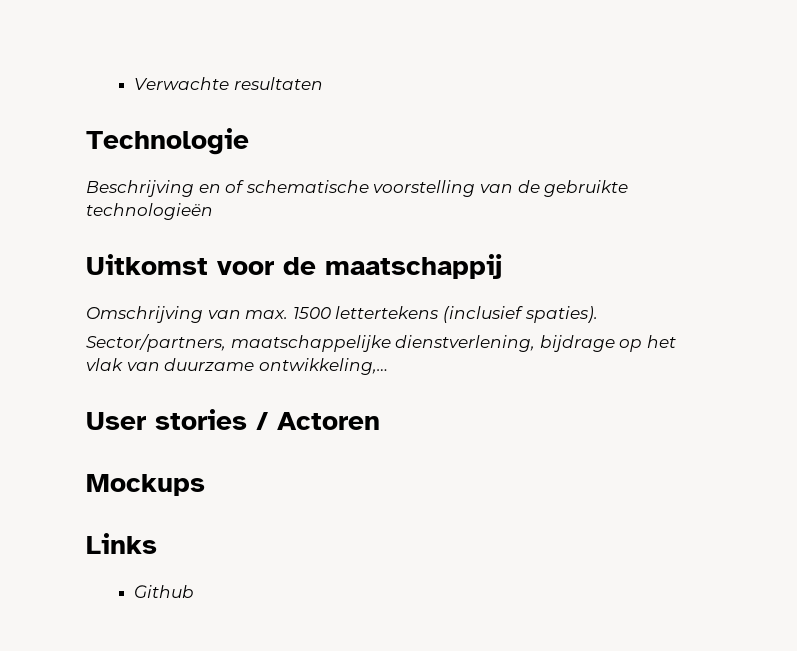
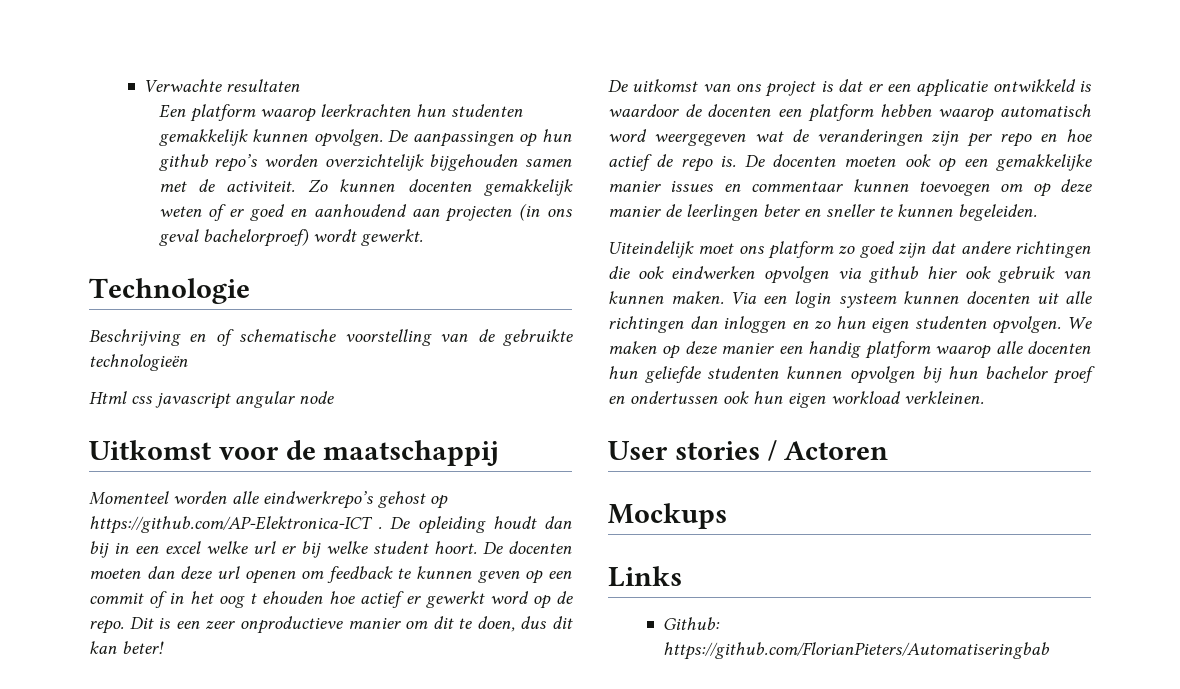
+ Een platform waarop leerkrachten hun studenten gemakkelijk kunnen opvolgen. De aanpassingen op hun github repo’s worden overzichtelijk bijgehouden samen met de activiteit. Zo kunnen docenten gemakkelijk weten of er goed en aanhoudend aan projecten (in ons geval bachelorproef) wordt gewerkt.
+ Html css javascript angular node
- Omschrijving van max. 1500 lettertekens (inclusief spaties).
- Sector/partners, maatschappelijke dienstverlening, bijdrage op het vlak van duurzame ontwikkeling,…
+ Momenteel worden alle eindwerkrepo’s gehost op https://github.com/AP-Elektronica-ICT . De opleiding houdt dan bij in een excel welke url er bij welke student hoort. De docenten moeten dan deze url openen om feedback te kunnen geven op een commit of in het oog t ehouden hoe actief er gewerkt word op de repo. Dit is een zeer onproductieve manier om dit te doen, dus dit kan beter!
+ De uitkomst van ons project is dat er een applicatie ontwikkeld is waardoor de docenten een platform hebben waarop automatisch word weergegeven wat de veranderingen zijn per repo en hoe actief de repo is. De docenten moeten ook op een gemakkelijke manier issues en commentaar kunnen toevoegen om op deze manier de leerlingen beter en sneller te kunnen begeleiden.
+ Uiteindelijk moet ons platform zo goed zijn dat andere richtingen die ook eindwerken opvolgen via github hier ook gebruik van kunnen maken. Via een login systeem kunnen docenten uit alle richtingen dan inloggen en zo hun eigen studenten opvolgen. We maken op deze manier een handig platform waarop alle docenten hun geliefde studenten kunnen opvolgen bij hun bachelor proef en ondertussen ook hun eigen workload verkleinen.
- Github
+ Github: https://github.com/FlorianPieters/Automatiseringbab

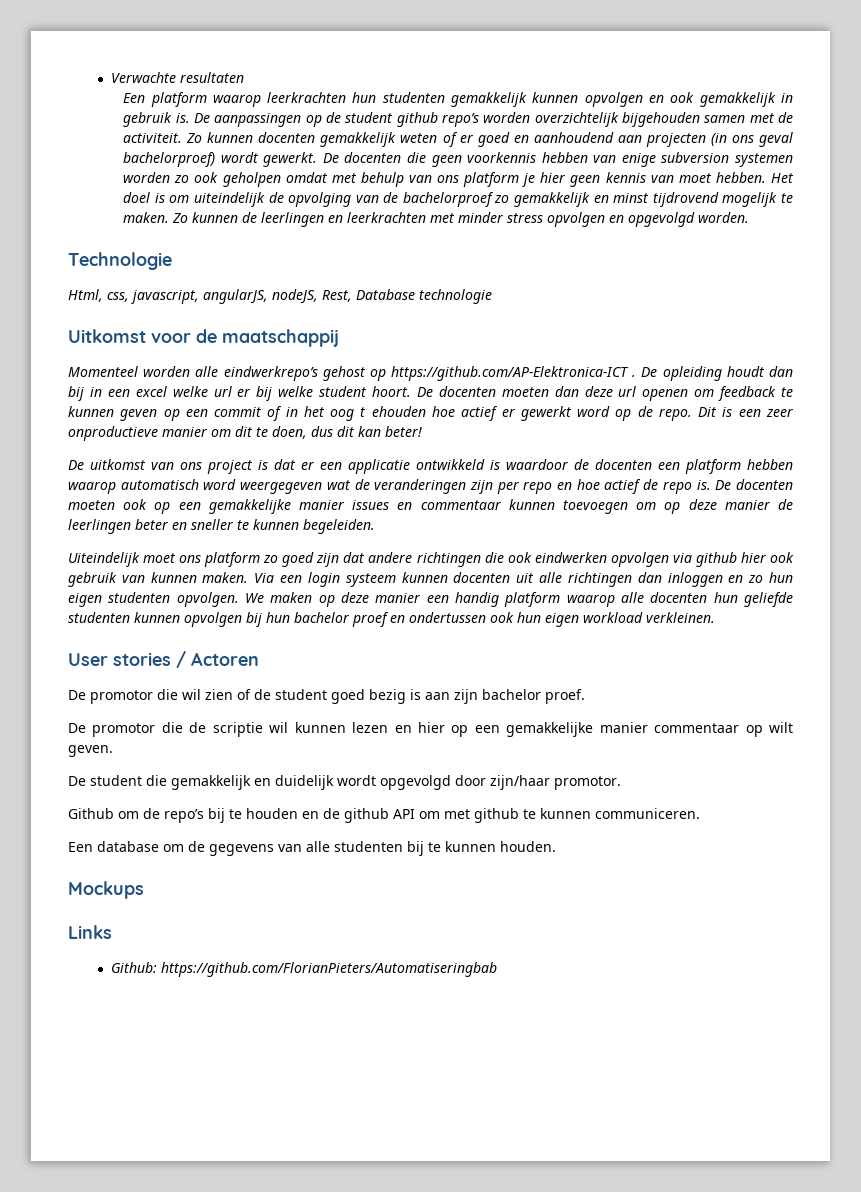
- Een platform waarop leerkrachten hun studenten gemakkelijk kunnen opvolgen.
+ Een platform waarop leerkrachten hun studenten gemakkelijk kunnen opvolgen en ook gemakkelijk in gebruik is.
- De aanpassingen op hun github repo’s worden overzichtelijk bijgehouden samen met de activiteit.
+ De aanpassingen op de student github repo’s worden overzichtelijk bijgehouden samen met de activiteit.
- Zo kunnen docenten gemakkelijk weten of er goed en aanhoudend aan projecten (in ons geval bachelorproef) wordt gewerkt.
+ Zo kunnen docenten gemakkelijk weten of er goed en aanhoudend aan projecten (in ons geval bachelorproef) wordt gewerkt. De docenten die geen voorkennis hebben van enige subversion systemen worden zo ook geholpen omdat met behulp van ons platform je hier geen kennis van moet hebben. Het doel is om uiteindelijk de opvolging van de bachelorproef zo gemakkelijk en minst tijdrovend mogelijk te maken. Zo kunnen de leerlingen en leerkrachten met minder stress opvolgen en opgevolgd worden.
  Technologie
- Beschrijving en of schematische voorstelling van de gebruikte technologieën
- Html css javascript angular node
+ Html, css, javascript, angularJS, nodeJS, Rest, Database technologie
+ De promotor die wil zien of de student goed bezig is aan zijn bachelor proef.
+ De promotor die de scriptie wil kunnen lezen en hier op een gemakkelijke manier commentaar op wilt geven.
+ De student die gemakkelijk en duidelijk wordt opgevolgd door zijn/haar promotor.
+ Github om de repo’s bij te houden en de github API om met github te kunnen communiceren.
+ Een database om de gegevens van alle studenten bij te kunnen houden.

